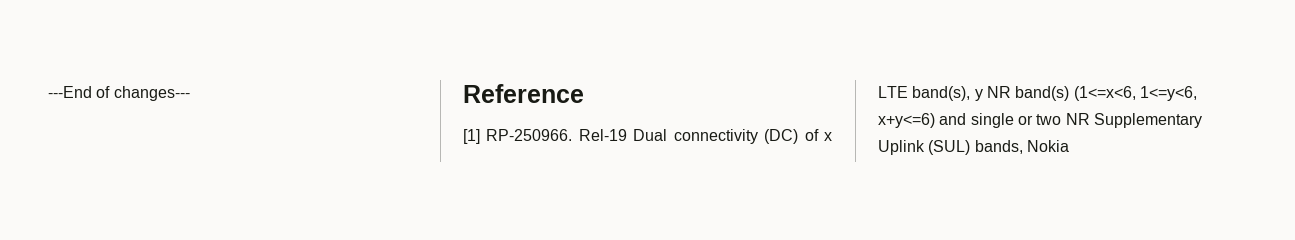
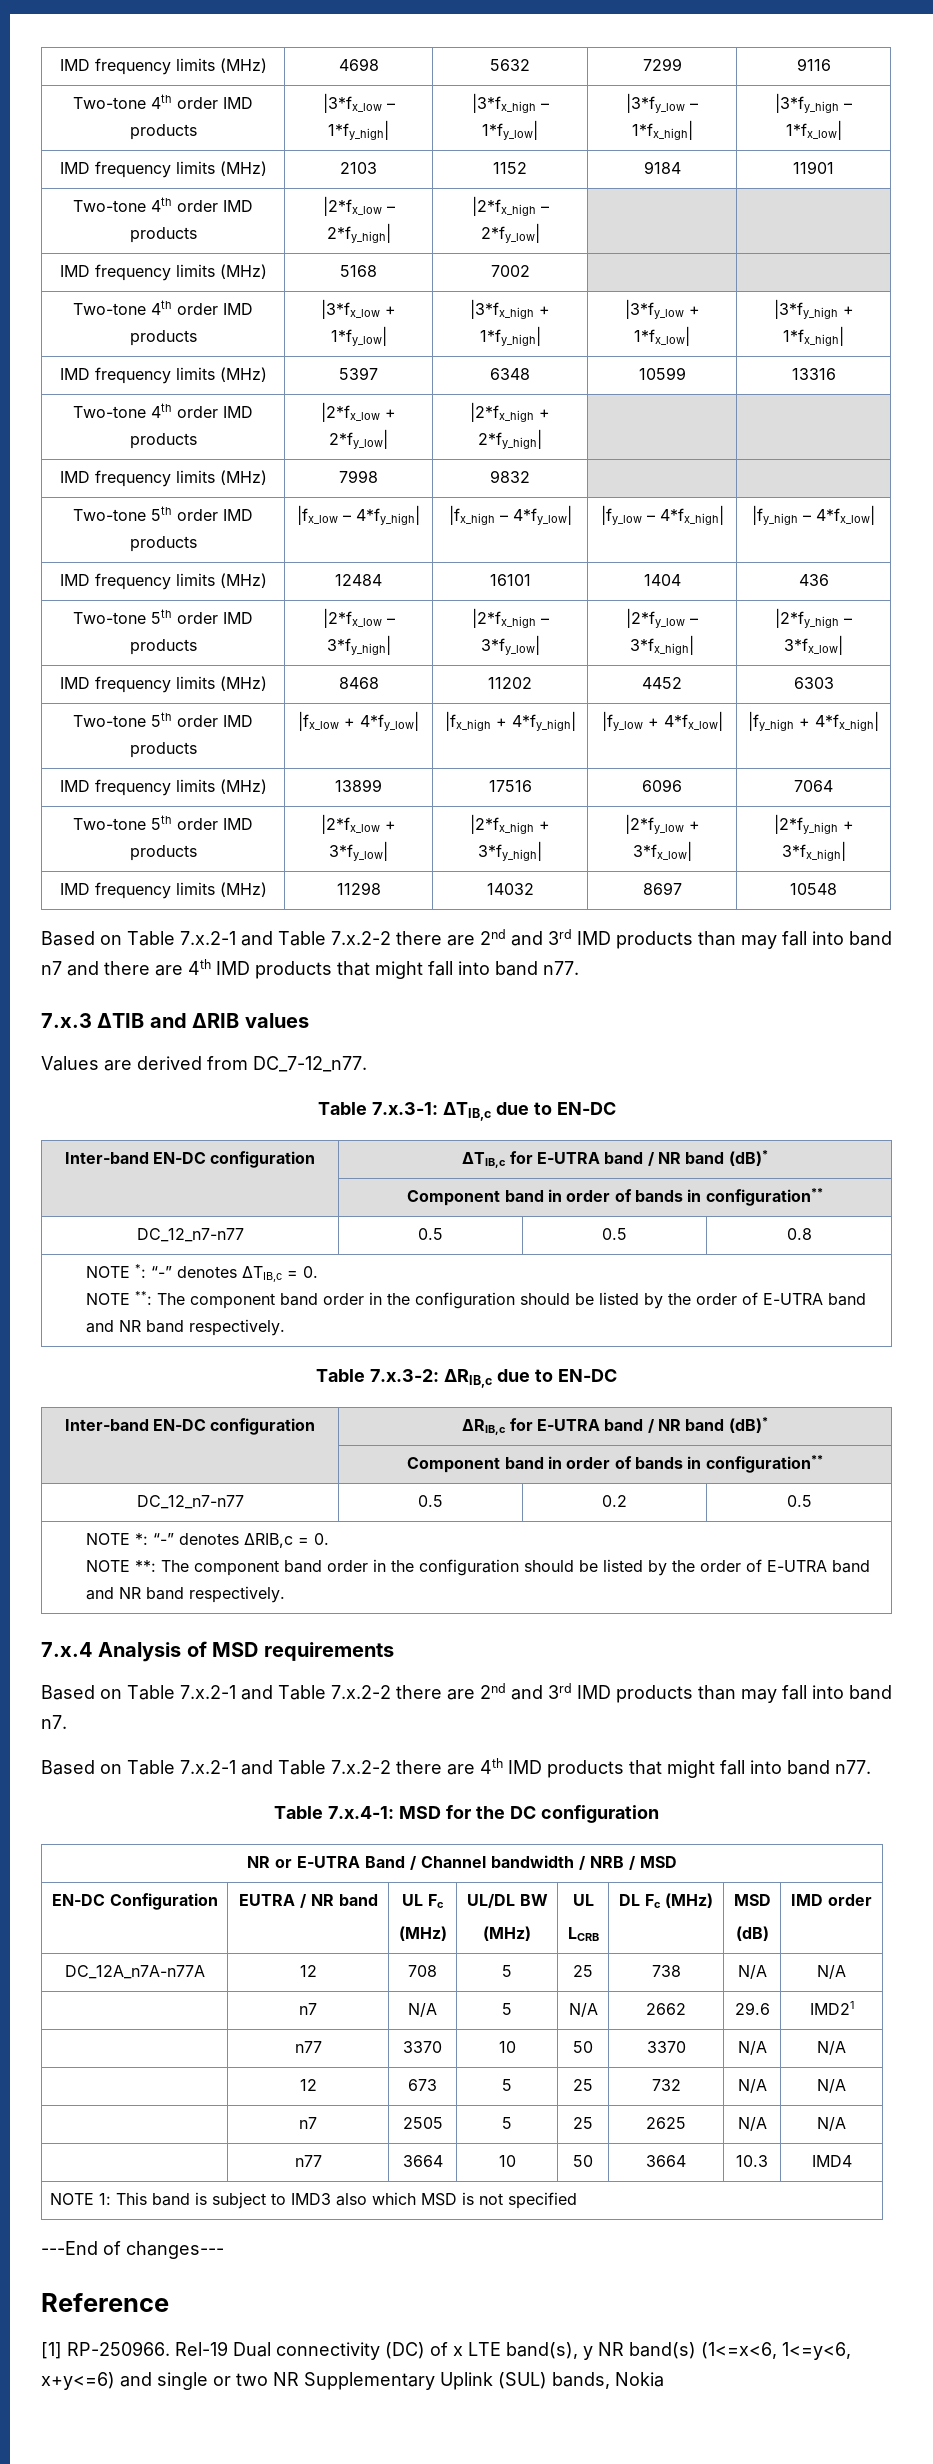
+ IMD frequency limits (MHz) | 4698 | 5632 | 7299 | 9116
+ Two-tone 4th order IMD products | |3*fx_low – 1*fy_high| | |3*fx_high – 1*fy_low| | |3*fy_low – 1*fx_high| | |3*fy_high – 1*fx_low|
+ IMD frequency limits (MHz) | 2103 | 1152 | 9184 | 11901
+ Two-tone 4th order IMD products | |2*fx_low – 2*fy_high| | |2*fx_high – 2*fy_low| | |
+ IMD frequency limits (MHz) | 5168 | 7002 | |
+ Two-tone 4th order IMD products | |3*fx_low + 1*fy_low| | |3*fx_high + 1*fy_high| | |3*fy_low + 1*fx_low| | |3*fy_high + 1*fx_high|
+ IMD frequency limits (MHz) | 5397 | 6348 | 10599 | 13316
+ Two-tone 4th order IMD products | |2*fx_low + 2*fy_low| | |2*fx_high + 2*fy_high| | |
+ IMD frequency limits (MHz) | 7998 | 9832 | |
+ Two-tone 5th order IMD products | |fx_low – 4*fy_high| | |fx_high – 4*fy_low| | |fy_low – 4*fx_high| | |fy_high – 4*fx_low|
+ IMD frequency limits (MHz) | 12484 | 16101 | 1404 | 436
+ Two-tone 5th order IMD products | |2*fx_low – 3*fy_high| | |2*fx_high – 3*fy_low| | |2*fy_low – 3*fx_high| | |2*fy_high – 3*fx_low|
+ IMD frequency limits (MHz) | 8468 | 11202 | 4452 | 6303
+ Two-tone 5th order IMD products | |fx_low + 4*fy_low| | |fx_high + 4*fy_high| | |fy_low + 4*fx_low| | |fy_high + 4*fx_high|
+ IMD frequency limits (MHz) | 13899 | 17516 | 6096 | 7064
+ Two-tone 5th order IMD products | |2*fx_low + 3*fy_low| | |2*fx_high + 3*fy_high| | |2*fy_low + 3*fx_low| | |2*fy_high + 3*fx_high|
+ IMD frequency limits (MHz) | 11298 | 14032 | 8697 | 10548
+ Based on Table 7.x.2-1 and Table 7.x.2-2 there are 2nd and 3rd IMD products than may fall into band n7 and there are 4th IMD products that might fall into band n77.
+ 7.x.3 ∆TIB and ∆RIB values
+ Values are derived from DC_7-12_n77.
+ Table 7.x.3-1: ΔTIB,c due to EN-DC
+ Inter-band EN-DC configuration | ΔTIB,c for E-UTRA band / NR band (dB)*
+ | Component band in order of bands in configuration**
+ DC_12_n7-n77 | 0.5 | 0.5 | 0.8
+ NOTE *: “-” denotes ΔTIB,c = 0.
+ NOTE **: The component band order in the configuration should be listed by the order of E-UTRA band and NR band respectively.
+ Table 7.x.3-2: ΔRIB,c due to EN-DC
+ Inter-band EN-DC configuration | ΔRIB,c for E-UTRA band / NR band (dB)*
+ | Component band in order of bands in configuration**
+ DC_12_n7-n77 | 0.5 | 0.2 | 0.5
+ NOTE *: “-” denotes ΔRIB,c = 0.
+ NOTE **: The component band order in the configuration should be listed by the order of E-UTRA band and NR band respectively.
+ 7.x.4 Analysis of MSD requirements
+ Based on Table 7.x.2-1 and Table 7.x.2-2 there are 2nd and 3rd IMD products than may fall into band n7.
+ Based on Table 7.x.2-1 and Table 7.x.2-2 there are 4th IMD products that might fall into band n77.
+ Table 7.x.4-1: MSD for the DC configuration
+ NR or E-UTRA Band / Channel bandwidth / NRB / MSD
+ EN-DC Configuration | EUTRA / NR band | UL Fc
+ (MHz) | UL/DL BW
+ (MHz) | UL
+ LCRB | DL Fc (MHz) | MSD
+ (dB) | IMD order
+ DC_12A_n7A-n77A | 12 | 708 | 5 | 25 | 738 | N/A | N/A
+ | n7 | N/A | 5 | N/A | 2662 | 29.6 | IMD21
+ | n77 | 3370 | 10 | 50 | 3370 | N/A | N/A
+ | 12 | 673 | 5 | 25 | 732 | N/A | N/A
+ | n7 | 2505 | 5 | 25 | 2625 | N/A | N/A
+ | n77 | 3664 | 10 | 50 | 3664 | 10.3 | IMD4
+ NOTE 1: This band is subject to IMD3 also which MSD is not specified

